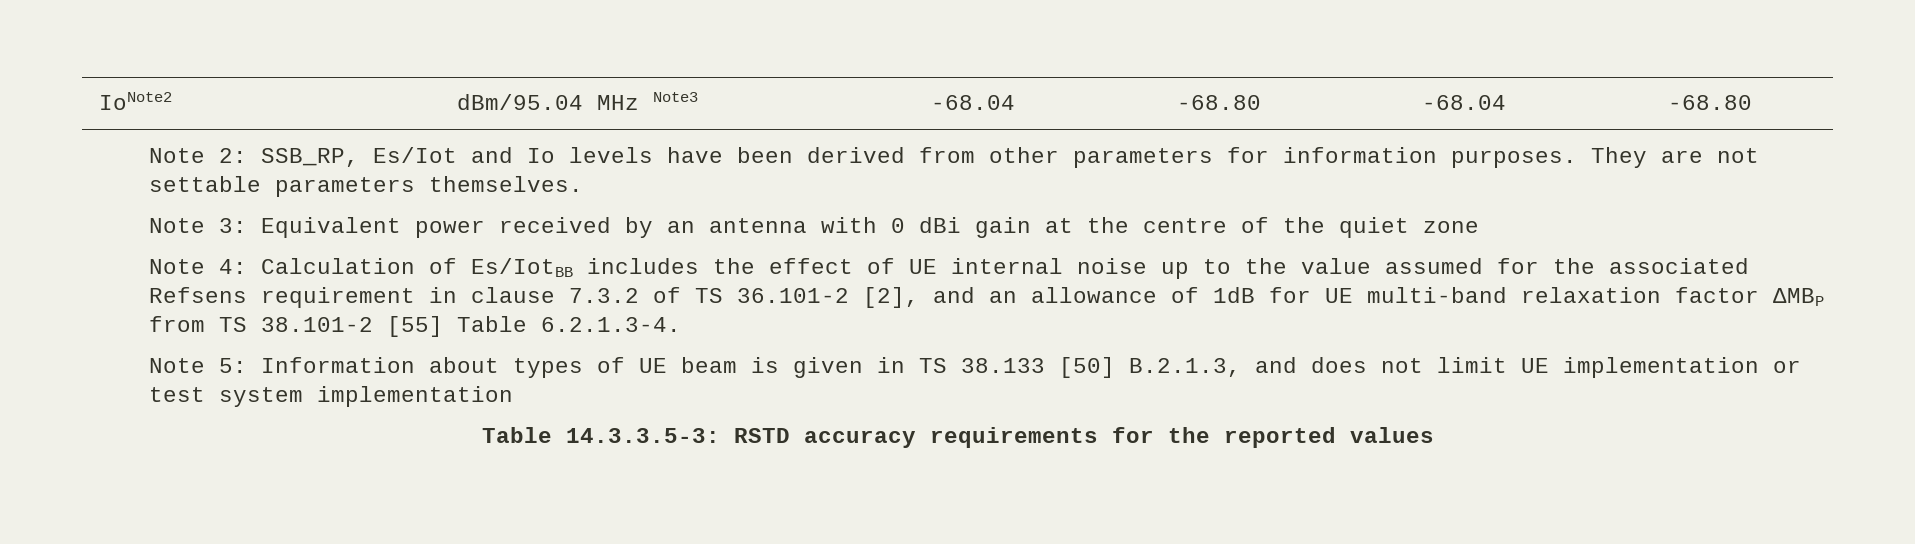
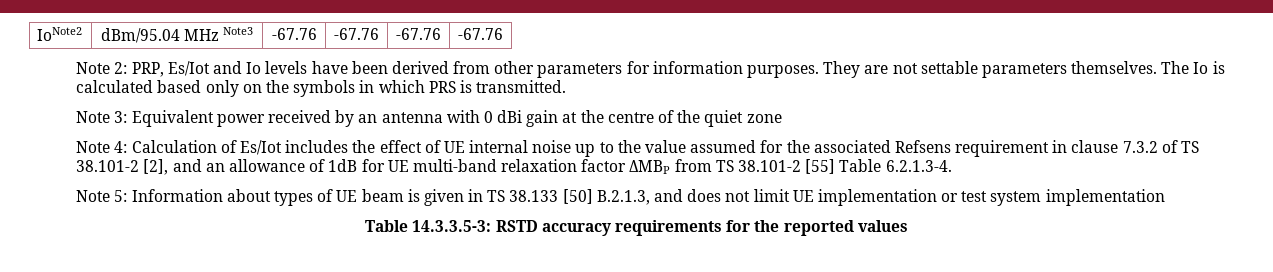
- IoNote2 | dBm/95.04 MHz Note3 | -68.04 | -68.80 | -68.04 | -68.80
+ IoNote2 | dBm/95.04 MHz Note3 | -67.76 | -67.76 | -67.76 | -67.76
- Note 2: SSB_RP, Es/Iot and Io levels have been derived from other parameters for information purposes.
+ Note 2: PRP, Es/Iot and Io levels have been derived from other parameters for information purposes.
+ The Io is calculated based only on the symbols in which PRS is transmitted.
- Note 4: Calculation of Es/IotBB includes the effect of UE internal noise up to the value assumed for the associated Refsens requirement in clause 7.3.2 of TS 36.101-2 [2], and an allowance of 1dB for UE multi-band relaxation factor ΔMBP from TS 38.101-2 [55] Table 6.2.1.3-4.
+ Note 4: Calculation of Es/Iot includes the effect of UE internal noise up to the value assumed for the associated Refsens requirement in clause 7.3.2 of TS 38.101-2 [2], and an allowance of 1dB for UE multi-band relaxation factor ΔMBP from TS 38.101-2 [55] Table 6.2.1.3-4.

